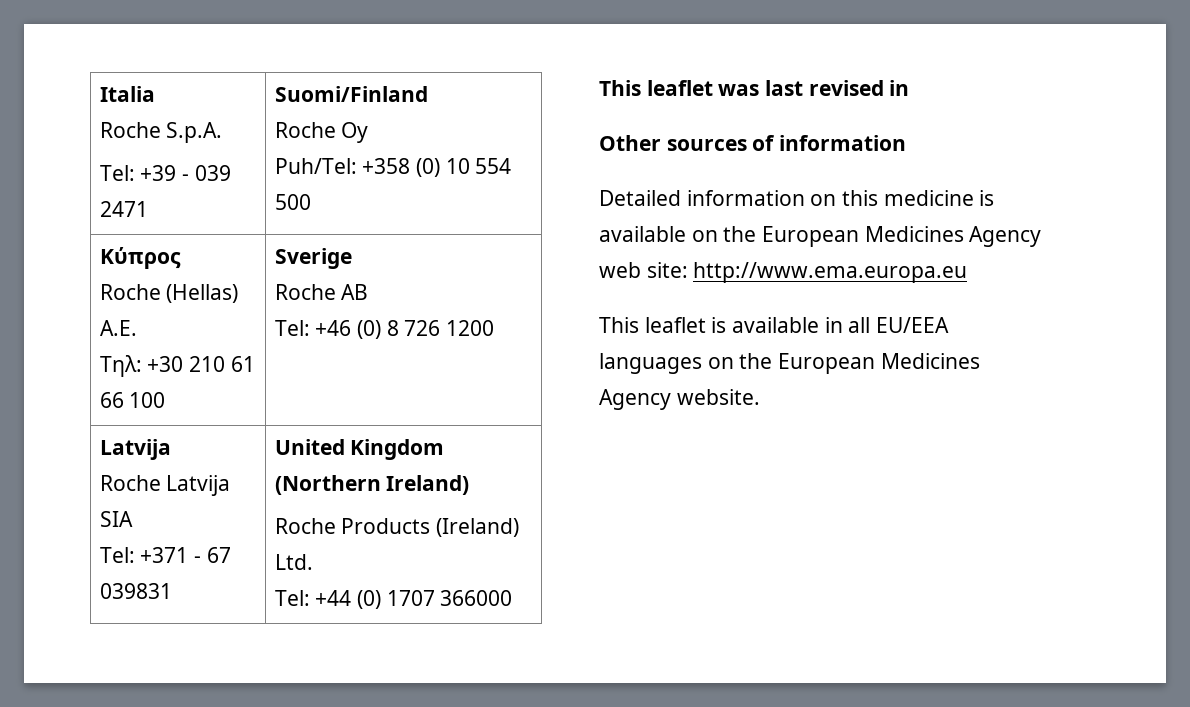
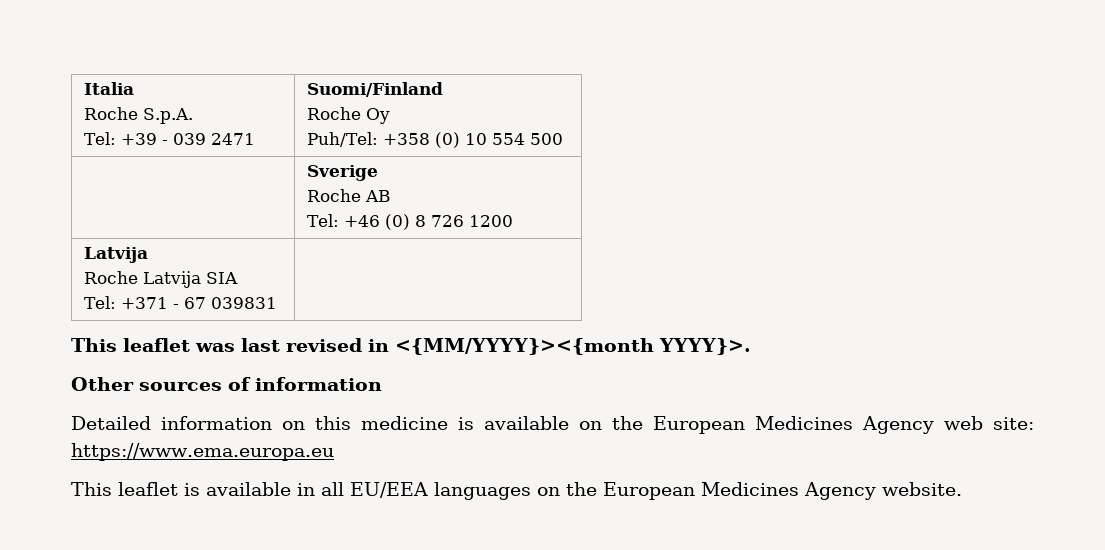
- Kύπρος
- Roche (Hellas) A.E.
- Τηλ: +30 210 61 66 100 | Sverige
+ | Sverige
  Roche AB
  Tel: +46 (0) 8 726 1200
  Latvija
  Roche Latvija SIA
- Tel: +371 - 67 039831 | United Kingdom (Northern Ireland)
- Roche Products (Ireland) Ltd.
- Tel: +44 (0) 1707 366000
+ Tel: +371 - 67 039831 |
- This leaflet was last revised in
+ This leaflet was last revised in <{MM/YYYY}><{month YYYY}>.
- Detailed information on this medicine is available on the European Medicines Agency web site: http://www.ema.europa.eu
+ Detailed information on this medicine is available on the European Medicines Agency web site: https://www.ema.europa.eu

